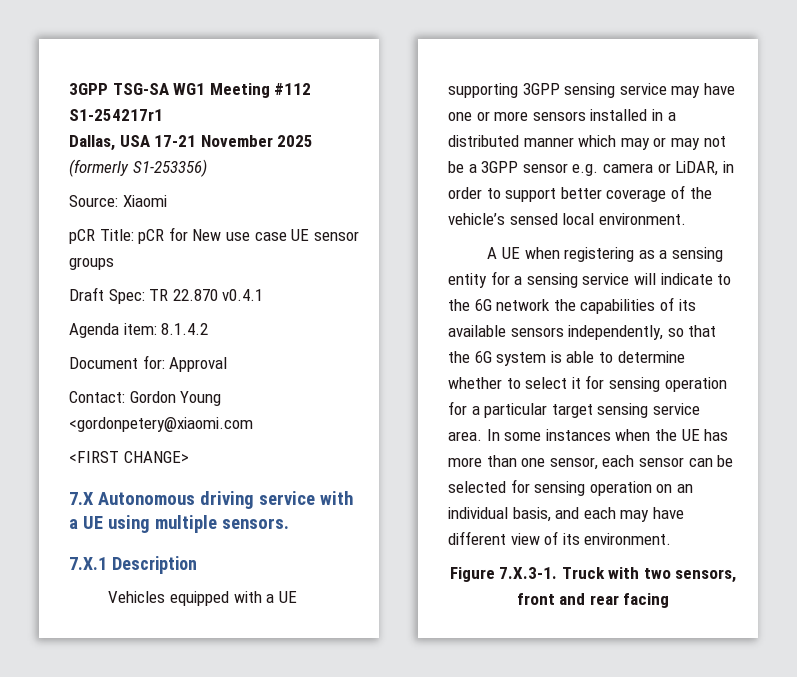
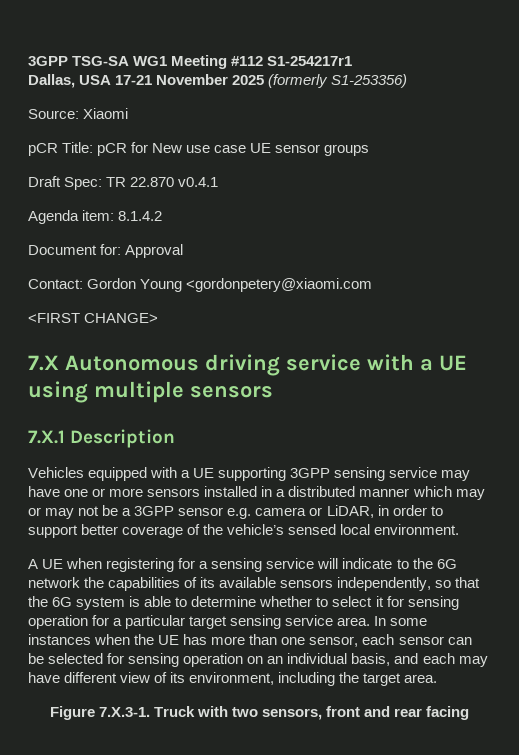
- 7.X Autonomous driving service with a UE using multiple sensors.
+ 7.X Autonomous driving service with a UE using multiple sensors
- A UE when registering as a sensing entity for a sensing service will indicate to the 6G network the capabilities of its available sensors independently, so that the 6G system is able to determine whether to select it for sensing operation for a particular target sensing service area.
+ A UE when registering for a sensing service will indicate to the 6G network the capabilities of its available sensors independently, so that the 6G system is able to determine whether to select it for sensing operation for a particular target sensing service area.
- In some instances when the UE has more than one sensor, each sensor can be selected for sensing operation on an individual basis, and each may have different view of its environment.
+ In some instances when the UE has more than one sensor, each sensor can be selected for sensing operation on an individual basis, and each may have different view of its environment, including the target area.

